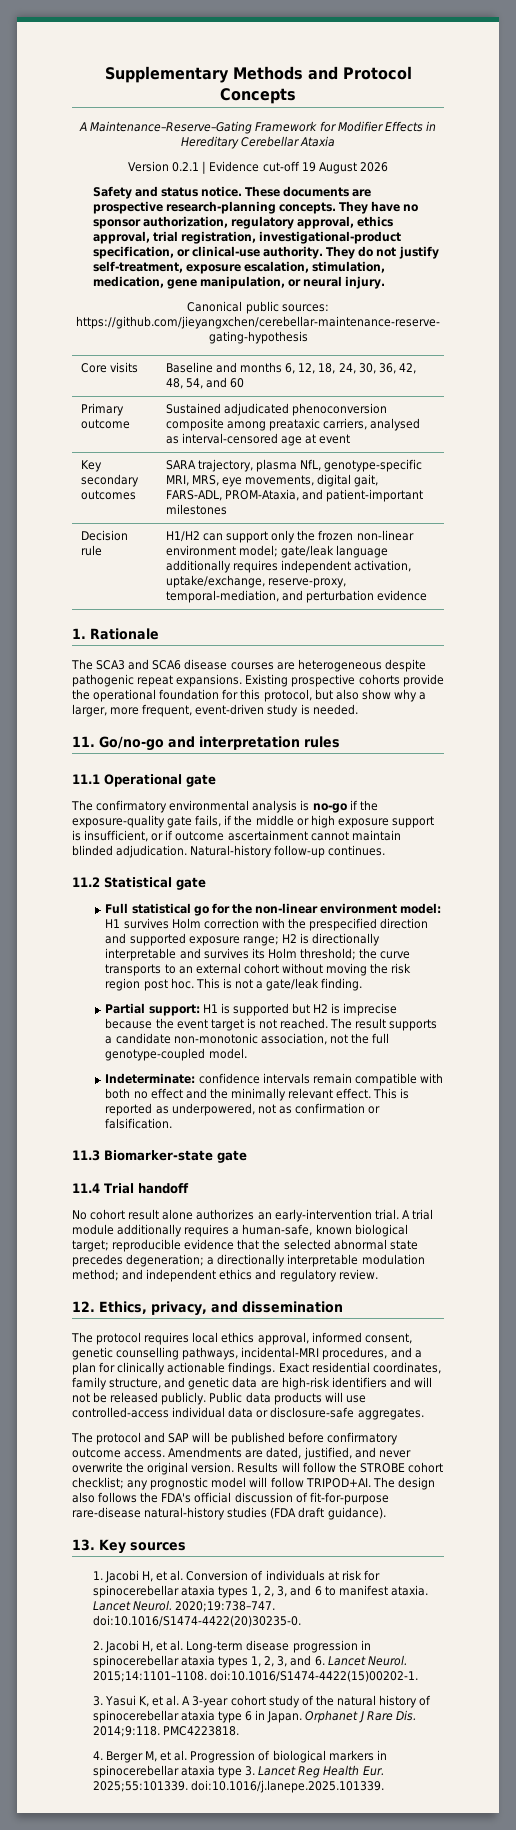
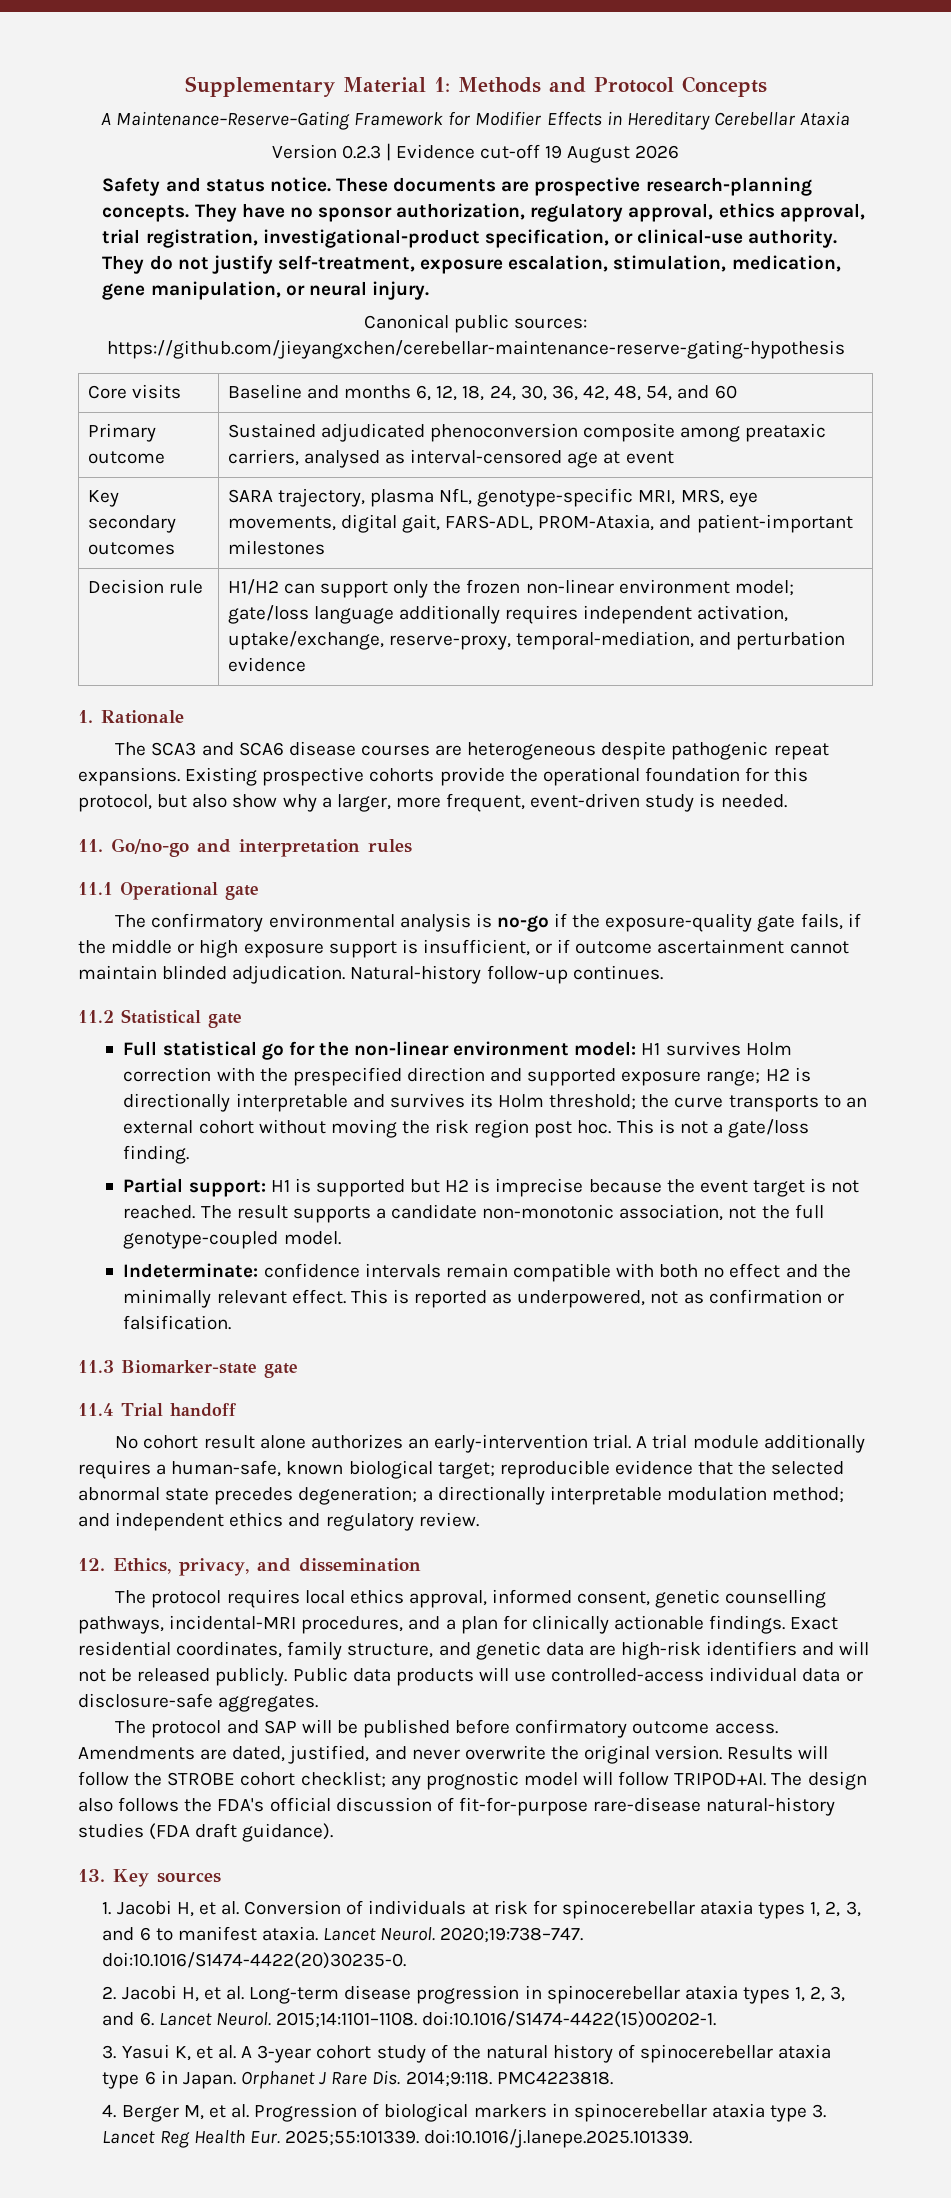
- Supplementary Methods and Protocol Concepts
+ Supplementary Material 1: Methods and Protocol Concepts
- Version 0.2.1 | Evidence cut-off 19 August 2026
+ Version 0.2.3 | Evidence cut-off 19 August 2026
- Decision rule | H1/H2 can support only the frozen non-linear environment model; gate/leak language additionally requires independent activation, uptake/exchange, reserve-proxy, temporal-mediation, and perturbation evidence
+ Decision rule | H1/H2 can support only the frozen non-linear environment model; gate/loss language additionally requires independent activation, uptake/exchange, reserve-proxy, temporal-mediation, and perturbation evidence
- This is not a gate/leak finding.
+ This is not a gate/loss finding.

